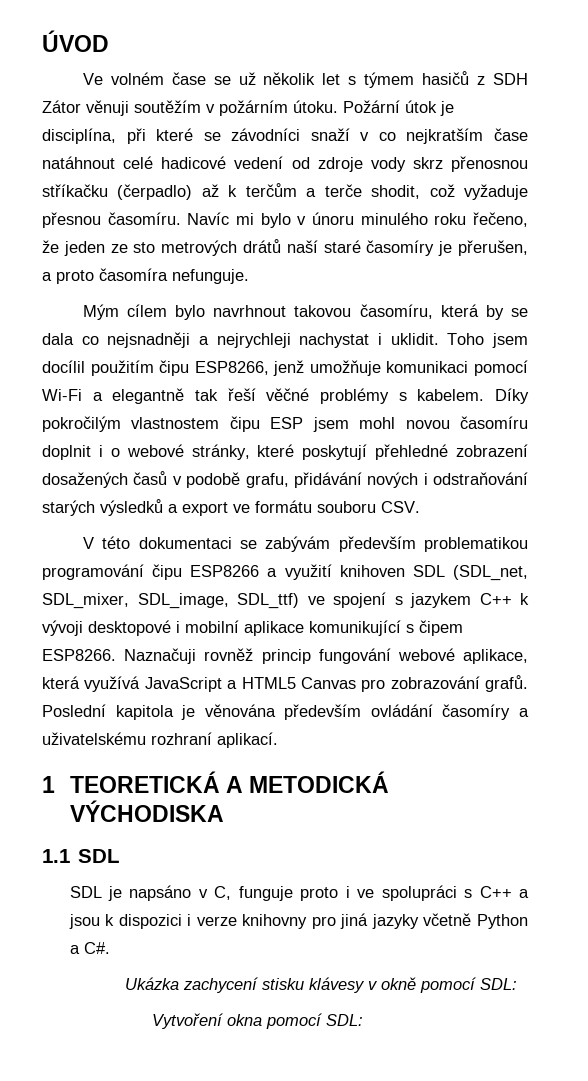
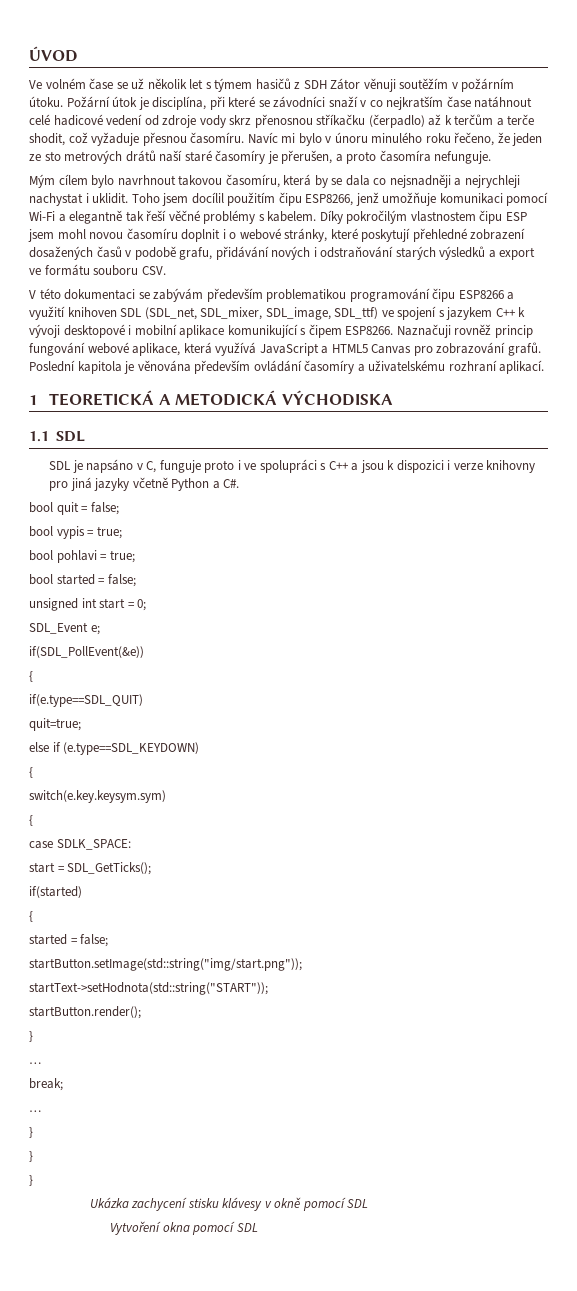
+ bool quit = false;
+ bool vypis = true;
+ bool pohlavi = true;
+ bool started = false;
+ unsigned int start = 0;
+ SDL_Event e;
+ if(SDL_PollEvent(&e))
+ {
+ if(e.type==SDL_QUIT)
+ quit=true;
+ else if (e.type==SDL_KEYDOWN)
+ {
+ switch(e.key.keysym.sym)
+ {
+ case SDLK_SPACE:
+ start = SDL_GetTicks();
+ if(started)
+ {
+ started = false;
+ startButton.setImage(std::string("img/start.png"));
+ startText->setHodnota(std::string("START"));
+ startButton.render();
+ }
+ …
+ break;
+ …
+ }
+ }
+ }
- Ukázka zachycení stisku klávesy v okně pomocí SDL:
+ Ukázka zachycení stisku klávesy v okně pomocí SDL
- Vytvoření okna pomocí SDL:
+ Vytvoření okna pomocí SDL

